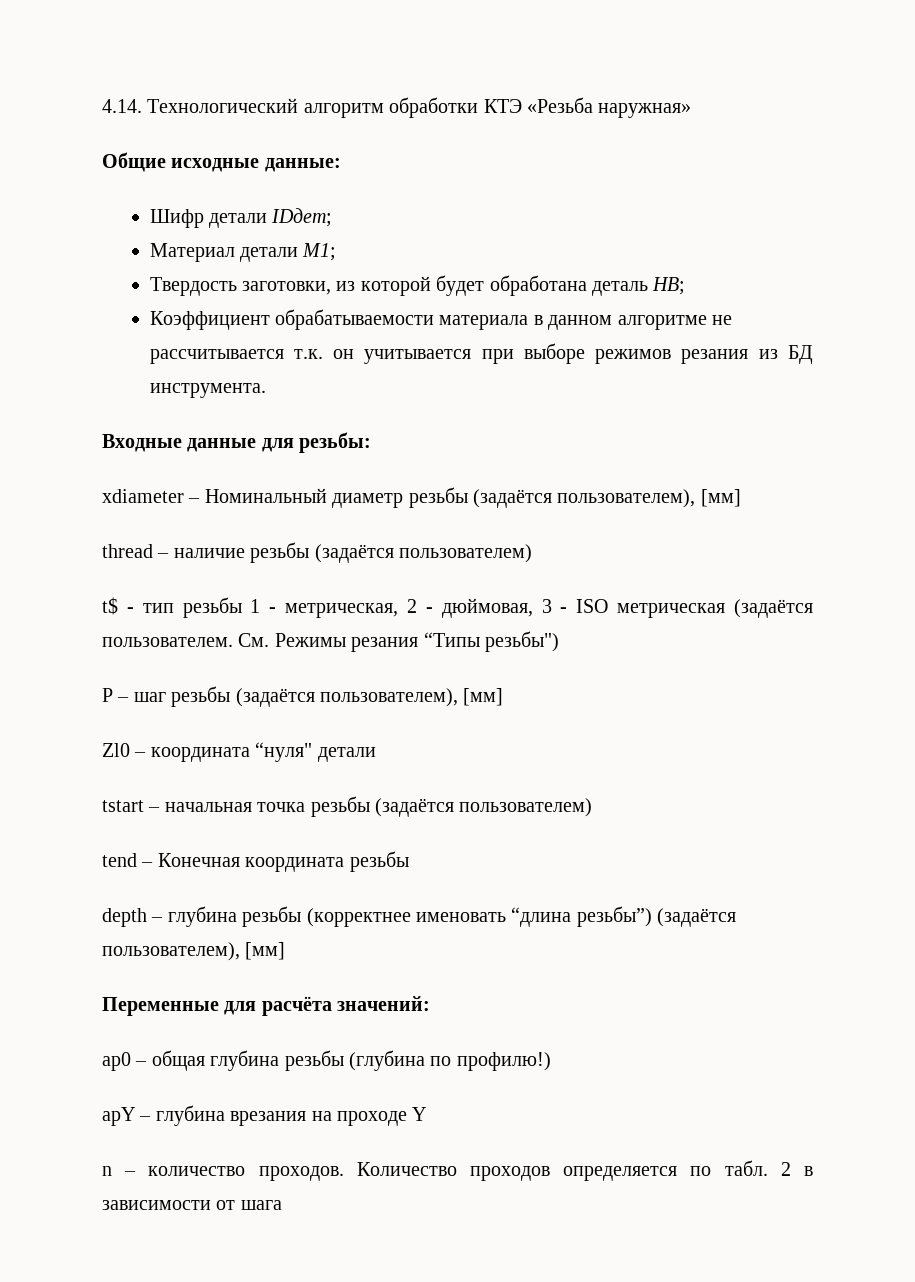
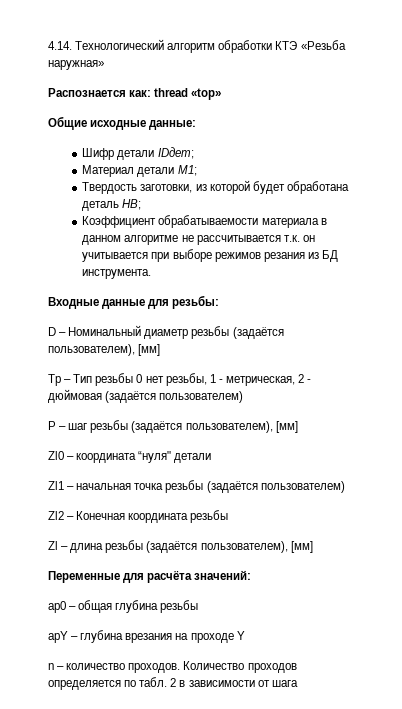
+ Распознается как: thread «top»
- xdiameter – Номинальный диаметр резьбы (задаётся пользователем), [мм]
+ D – Номинальный диаметр резьбы (задаётся пользователем), [мм]
- thread – наличие резьбы (задаётся пользователем)
- t$ - тип резьбы 1 - метрическая, 2 - дюймовая, 3 - ISO метрическая (задаётся пользователем. См. Режимы резания “Типы резьбы")
+ Tр – Тип резьбы 0 нет резьбы, 1 - метрическая, 2 - дюймовая (задаётся пользователем)
- tstart – начальная точка резьбы (задаётся пользователем)
+ Zl1 – начальная точка резьбы (задаётся пользователем)
- tend – Конечная координата резьбы
+ Zl2 – Конечная координата резьбы
- depth – глубина резьбы (корректнее именовать “длина резьбы”) (задаётся пользователем), [мм]
+ Zl – длина резьбы (задаётся пользователем), [мм]
- ap0 – общая глубина резьбы (глубина по профилю!)
+ ap0 – общая глубина резьбы

